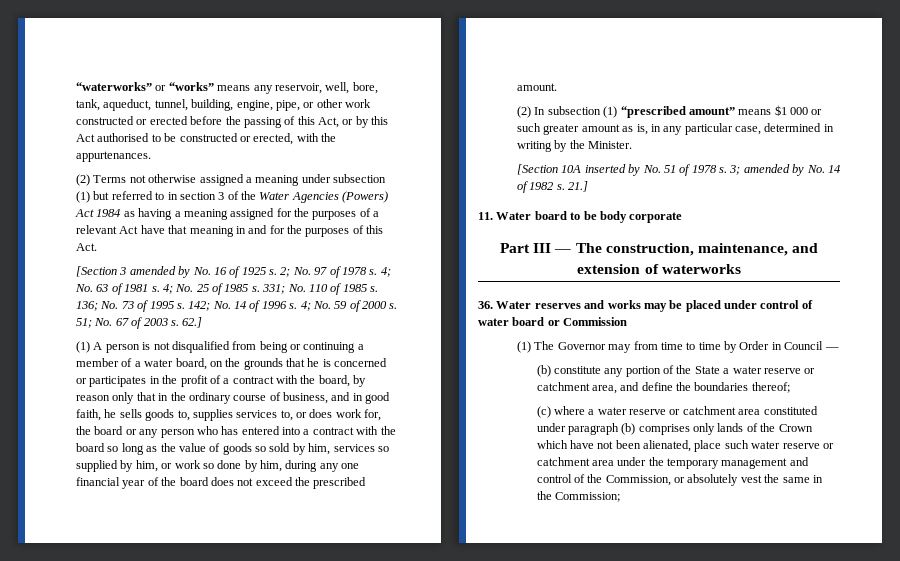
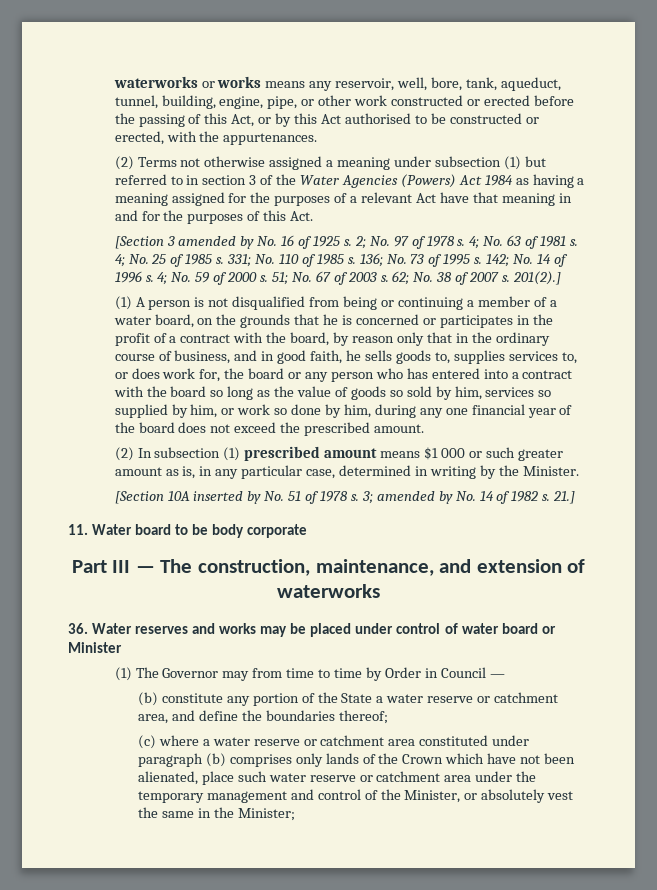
- “waterworks” or “works” means any reservoir, well, bore, tank, aqueduct, tunnel, building, engine, pipe, or other work constructed or erected before the passing of this Act, or by this Act authorised to be constructed or erected, with the appurtenances.
+ waterworks or works means any reservoir, well, bore, tank, aqueduct, tunnel, building, engine, pipe, or other work constructed or erected before the passing of this Act, or by this Act authorised to be constructed or erected, with the appurtenances.
- 62.]
+ 62; No. 38 of 2007 s. 201(2).]
- (2) In subsection (1) “prescribed amount” means $1 000 or such greater amount as is, in any particular case, determined in writing by the Minister.
+ (2) In subsection (1) prescribed amount means $1 000 or such greater amount as is, in any particular case, determined in writing by the Minister.
- 36. Water reserves and works may be placed under control of water board or Commission
+ 36. Water reserves and works may be placed under control of water board or Minister
- (c) where a water reserve or catchment area constituted under paragraph (b) comprises only lands of the Crown which have not been alienated, place such water reserve or catchment area under the temporary management and control of the Commission, or absolutely vest the same in the Commission;
+ (c) where a water reserve or catchment area constituted under paragraph (b) comprises only lands of the Crown which have not been alienated, place such water reserve or catchment area under the temporary management and control of the Minister, or absolutely vest the same in the Minister;

